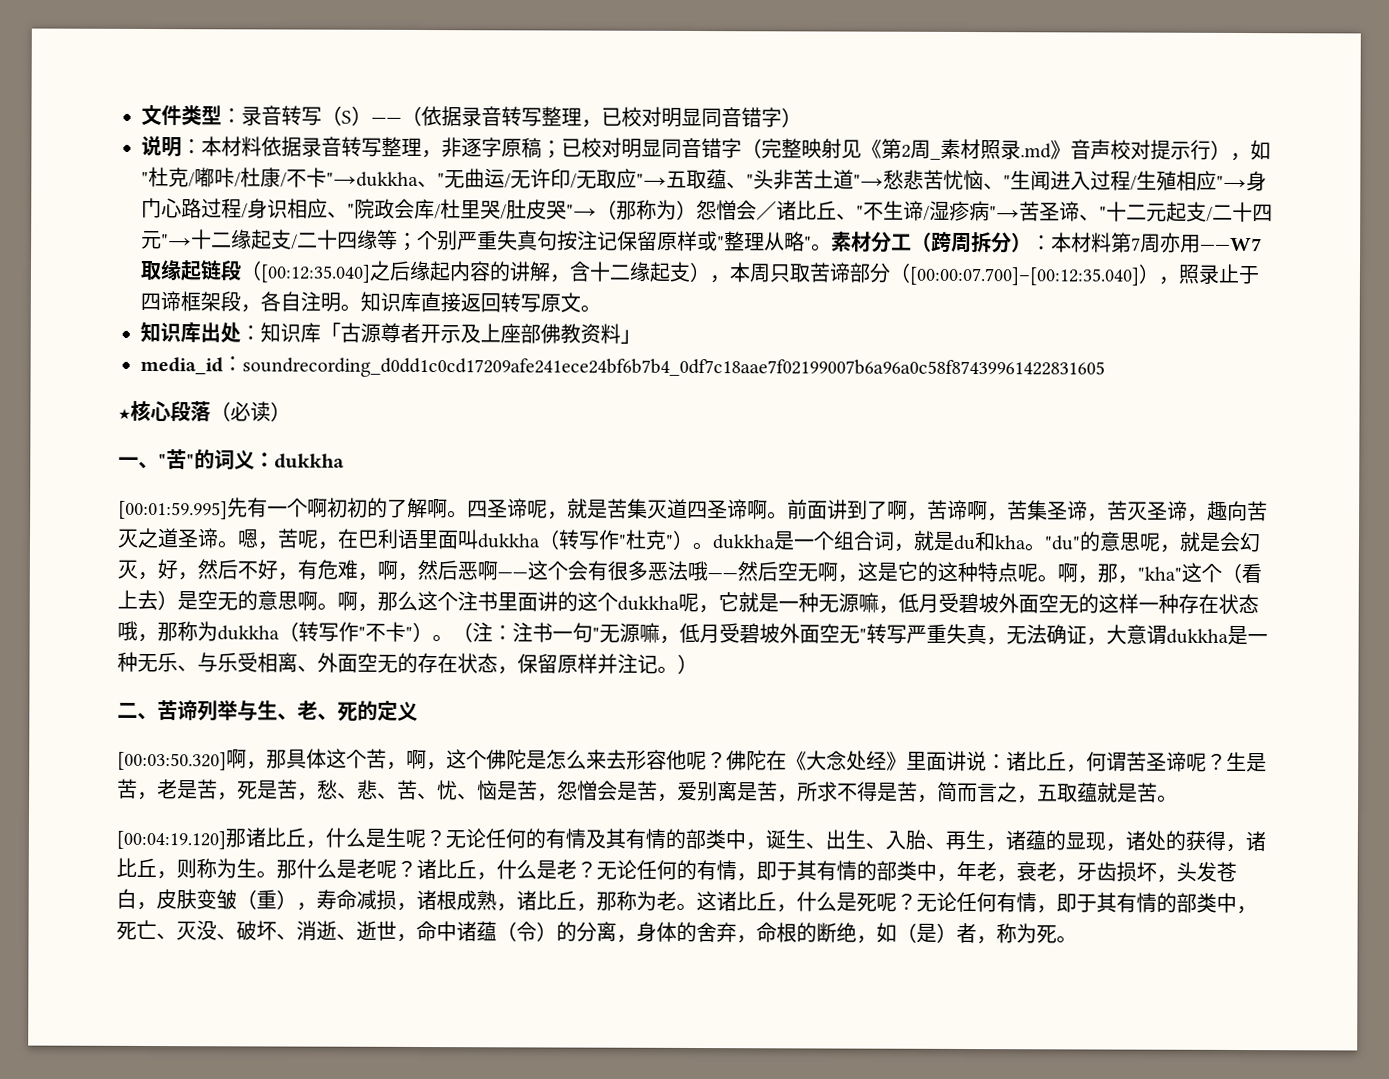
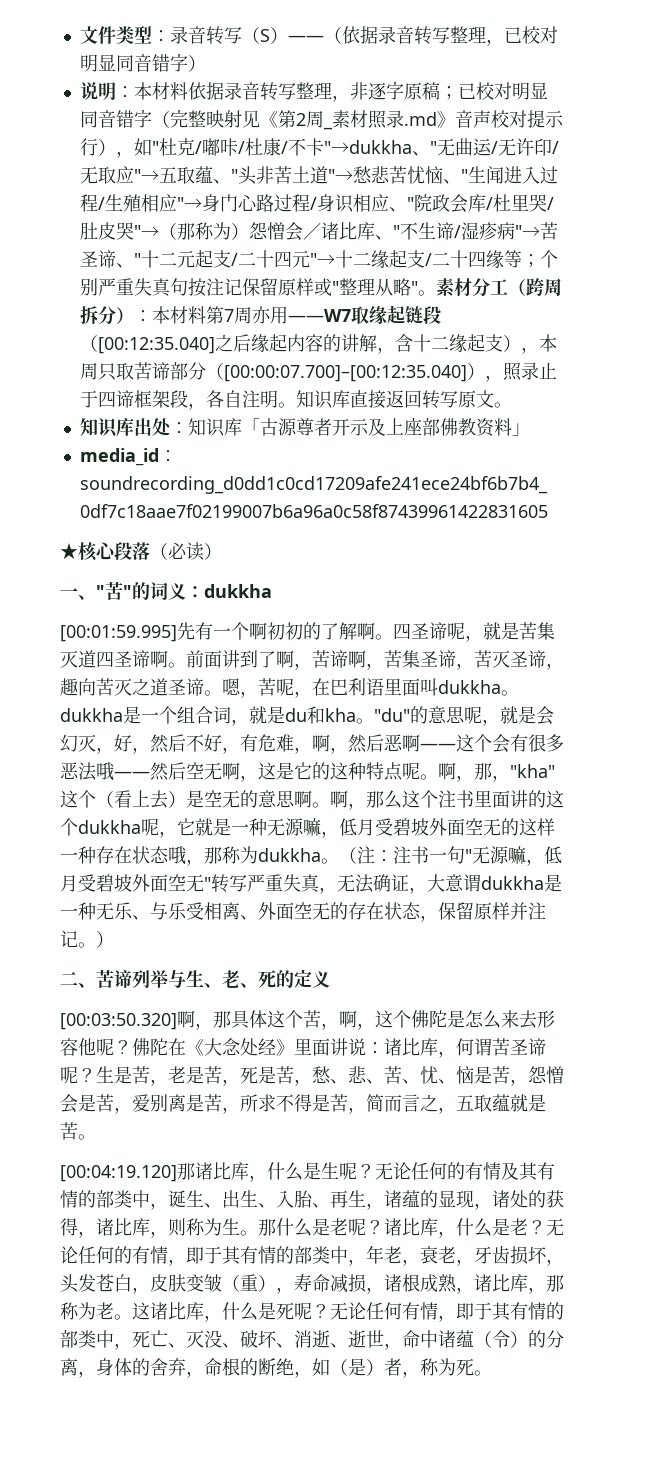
- 已校对明显同音错字（完整映射见《第2周_素材照录.md》音声校对提示行），如"杜克/嘟咔/杜康/不卡"→dukkha、"无曲运/无许印/无取应"→五取蕴、"头非苦土道"→愁悲苦忧恼、"生闻进入过程/生殖相应"→身门心路过程/身识相应、"院政会库/杜里哭/肚皮哭"→（那称为）怨憎会／诸比丘、"不生谛/湿疹病"→苦圣谛、"十二元起支/二十四元"→十二缘起支/二十四缘等；
+ 已校对明显同音错字（完整映射见《第2周_素材照录.md》音声校对提示行），如"杜克/嘟咔/杜康/不卡"→dukkha、"无曲运/无许印/无取应"→五取蕴、"头非苦土道"→愁悲苦忧恼、"生闻进入过程/生殖相应"→身门心路过程/身识相应、"院政会库/杜里哭/肚皮哭"→（那称为）怨憎会／诸比库、"不生谛/湿疹病"→苦圣谛、"十二元起支/二十四元"→十二缘起支/二十四缘等；
- 嗯，苦呢，在巴利语里面叫dukkha（转写作"杜克"）。dukkha是一个组合词，就是du和kha。
+ 嗯，苦呢，在巴利语里面叫dukkha。dukkha是一个组合词，就是du和kha。
- 啊，那么这个注书里面讲的这个dukkha呢，它就是一种无源嘛，低月受碧坡外面空无的这样一种存在状态哦，那称为dukkha（转写作"不卡"）。
+ 啊，那么这个注书里面讲的这个dukkha呢，它就是一种无源嘛，低月受碧坡外面空无的这样一种存在状态哦，那称为dukkha。
- 佛陀在《大念处经》里面讲说：诸比丘，何谓苦圣谛呢？
+ 佛陀在《大念处经》里面讲说：诸比库，何谓苦圣谛呢？
- [00:04:19.120]那诸比丘，什么是生呢？
+ [00:04:19.120]那诸比库，什么是生呢？
- 无论任何的有情及其有情的部类中，诞生、出生、入胎、再生，诸蕴的显现，诸处的获得，诸比丘，则称为生。
+ 无论任何的有情及其有情的部类中，诞生、出生、入胎、再生，诸蕴的显现，诸处的获得，诸比库，则称为生。
- 诸比丘，什么是老？
+ 诸比库，什么是老？
- 无论任何的有情，即于其有情的部类中，年老，衰老，牙齿损坏，头发苍白，皮肤变皱（重），寿命减损，诸根成熟，诸比丘，那称为老。
+ 无论任何的有情，即于其有情的部类中，年老，衰老，牙齿损坏，头发苍白，皮肤变皱（重），寿命减损，诸根成熟，诸比库，那称为老。
- 这诸比丘，什么是死呢？
+ 这诸比库，什么是死呢？

